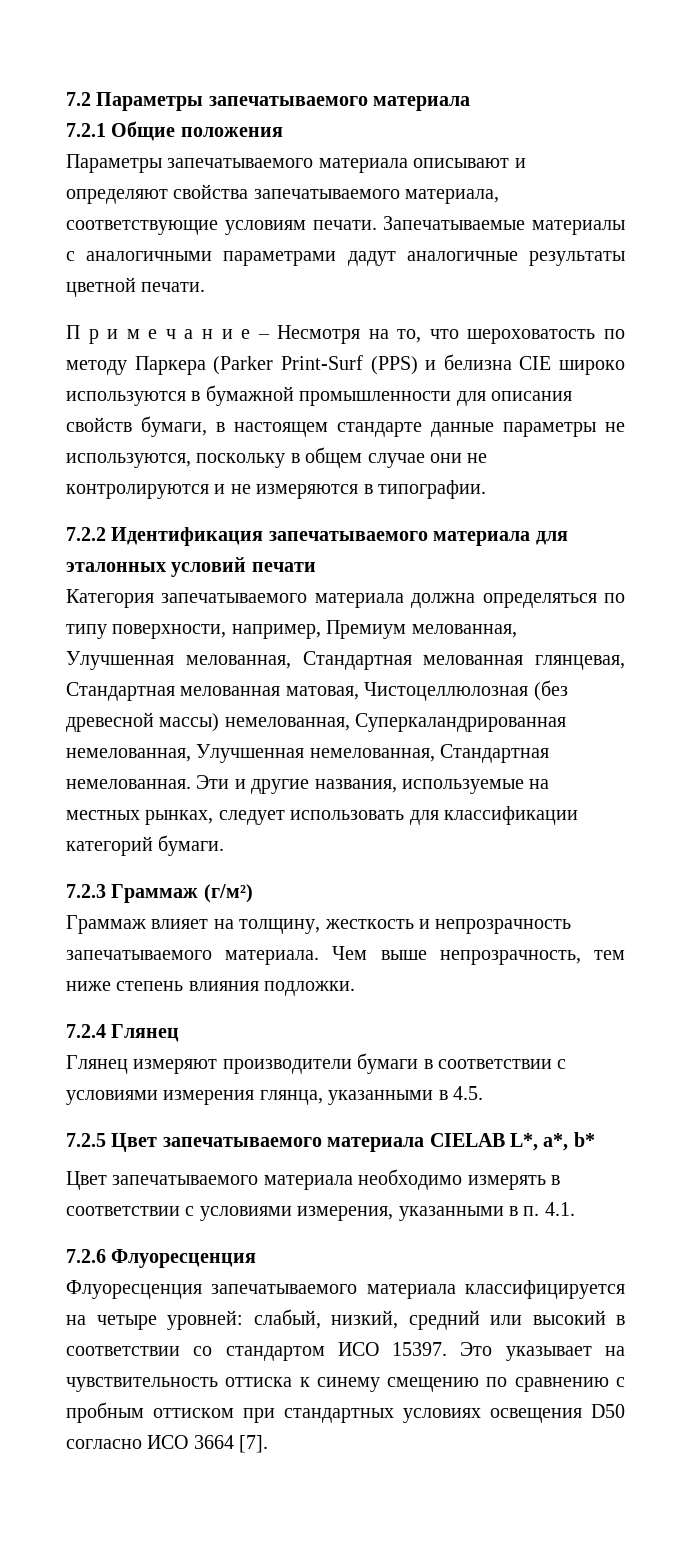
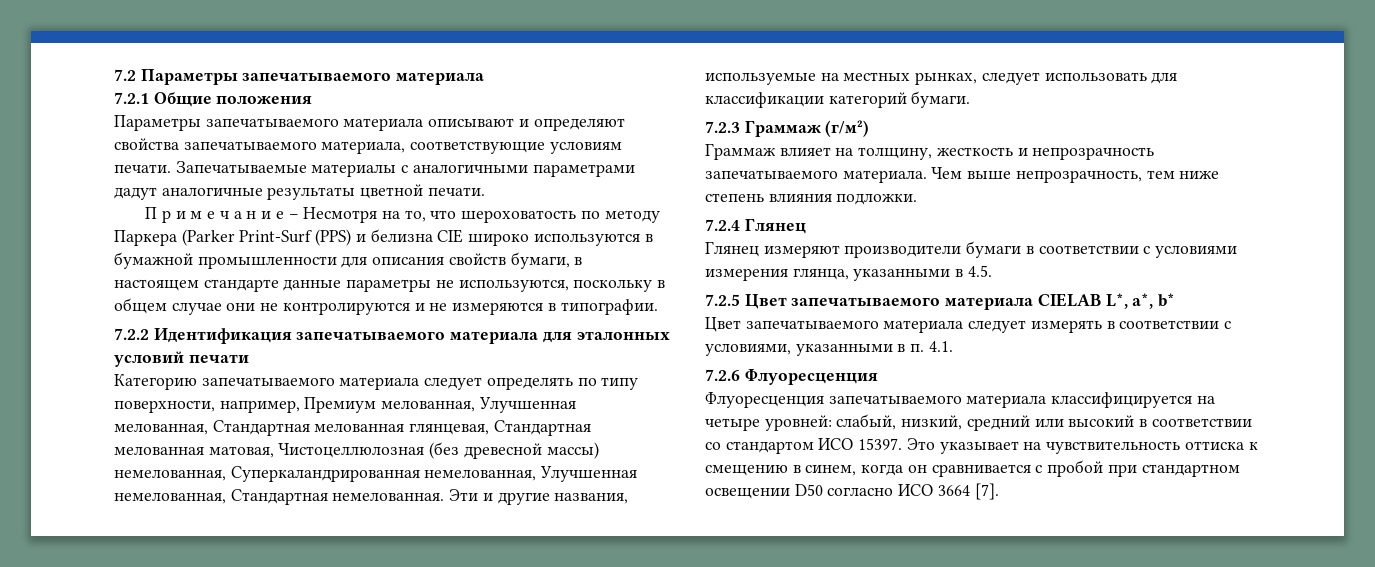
- Категория запечатываемого материала должна определяться по типу поверхности, например, Премиум мелованная, Улучшенная мелованная, Стандартная мелованная глянцевая, Стандартная мелованная матовая, Чистоцеллюлозная (без древесной массы) немелованная, Суперкаландрированная немелованная, Улучшенная немелованная, Стандартная немелованная.
+ Категорию запечатываемого материала следует определять по типу поверхности, например, Премиум мелованная, Улучшенная мелованная, Стандартная мелованная глянцевая, Стандартная мелованная матовая, Чистоцеллюлозная (без древесной массы) немелованная, Суперкаландрированная немелованная, Улучшенная немелованная, Стандартная немелованная.
- Цвет запечатываемого материала необходимо измерять в соответствии с условиями измерения, указанными в п. 4.1.
+ Цвет запечатываемого материала следует измерять в соответствии с условиями, указанными в п. 4.1.
- Это указывает на чувствительность оттиска к синему смещению по сравнению с пробным оттиском при стандартных условиях освещения D50 согласно ИСО 3664 [7].
+ Это указывает на чувствительность оттиска к смещению в синем, когда он сравнивается с пробой при стандартном освещении D50 согласно ИСО 3664 [7].

